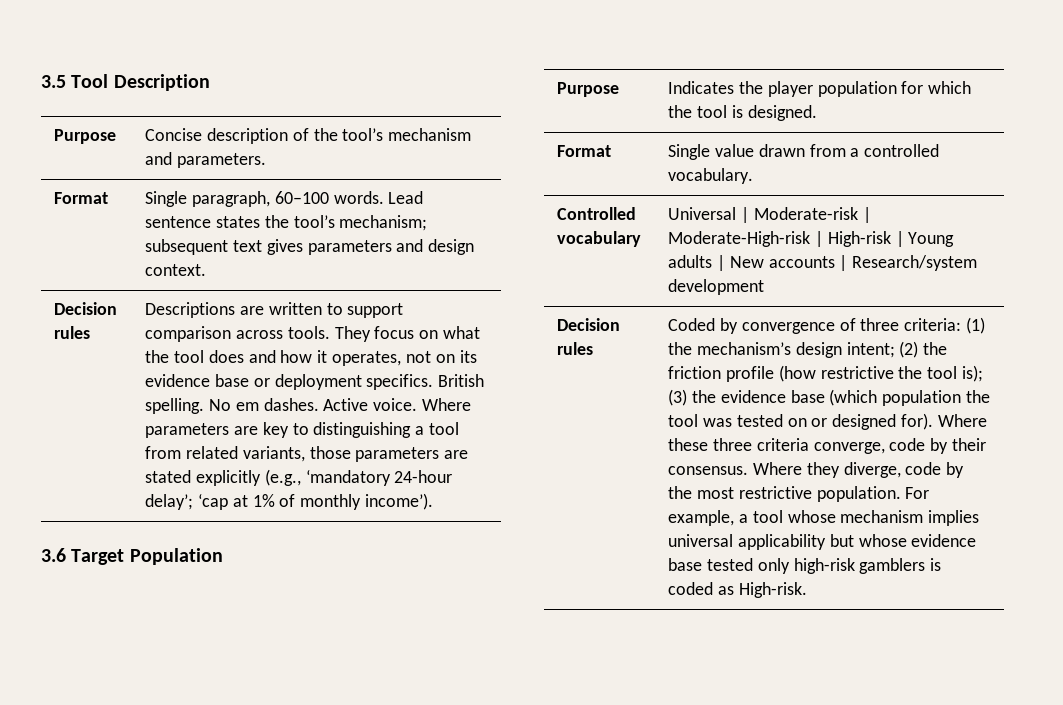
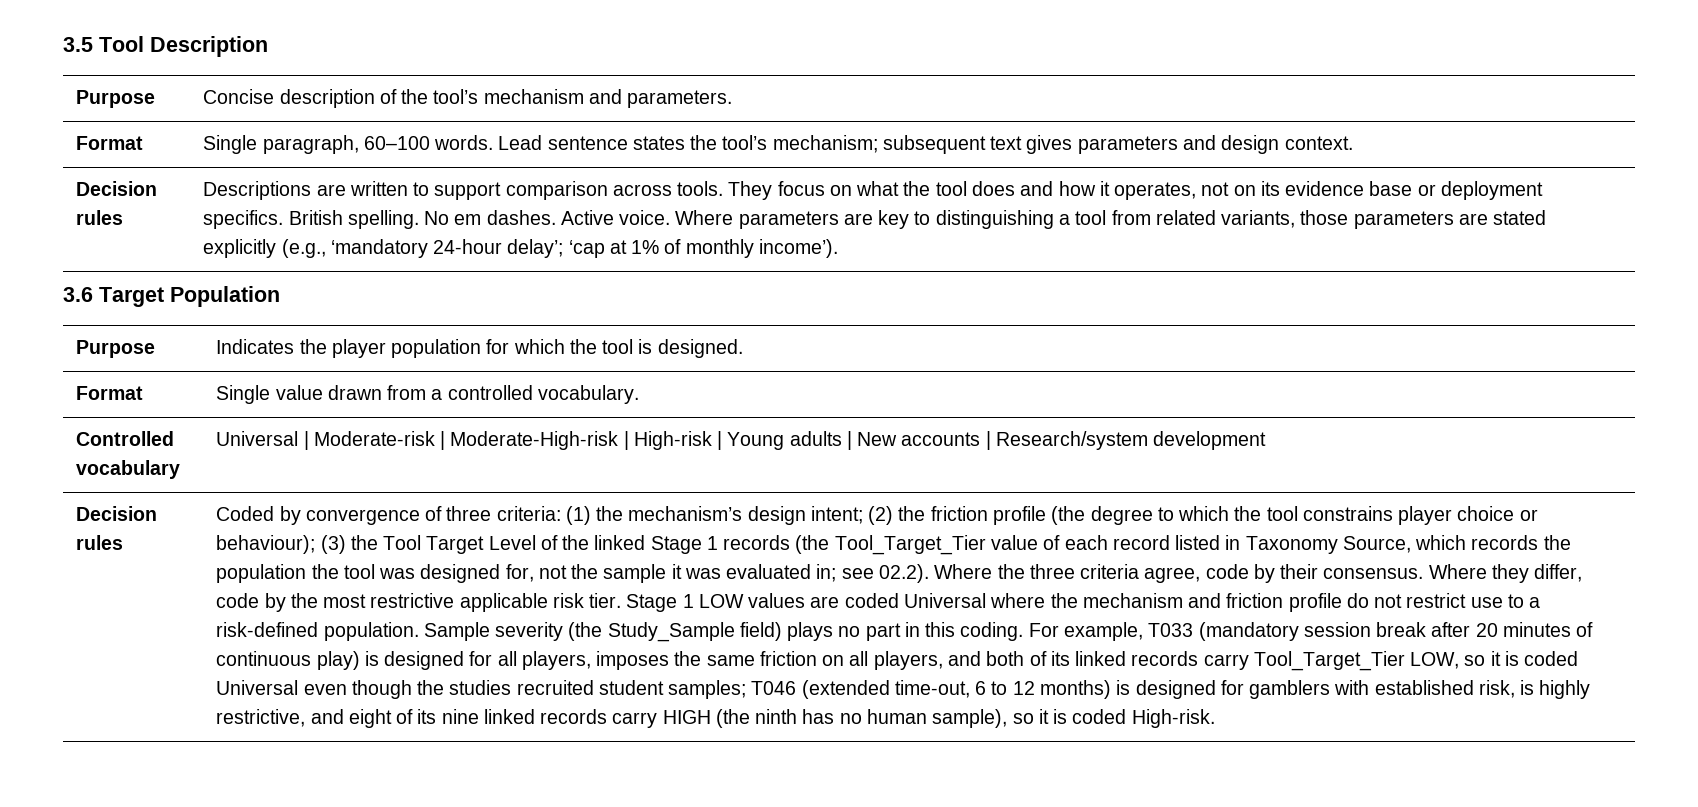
- Coded by convergence of three criteria: (1) the mechanism’s design intent; (2) the friction profile (how restrictive the tool is); (3) the evidence base (which population the tool was tested on or designed for). Where these three criteria converge, code by their consensus.
+ Coded by convergence of three criteria: (1) the mechanism’s design intent; (2) the friction profile (the degree to which the tool constrains player choice or behaviour); (3) the Tool Target Level of the linked Stage 1 records (the Tool_Target_Tier value of each record listed in Taxonomy Source, which records the population the tool was designed for, not the sample it was evaluated in; see 02.2). Where the three criteria agree, code by their consensus.
- Where they diverge, code by the most restrictive population. For example, a tool whose mechanism implies universal applicability but whose evidence base tested only high-risk gamblers is coded as High-risk.
+ Where they differ, code by the most restrictive applicable risk tier. Stage 1 LOW values are coded Universal where the mechanism and friction profile do not restrict use to a risk-defined population. Sample severity (the Study_Sample field) plays no part in this coding. For example, T033 (mandatory session break after 20 minutes of continuous play) is designed for all players, imposes the same friction on all players, and both of its linked records carry Tool_Target_Tier LOW, so it is coded Universal even though the studies recruited student samples; T046 (extended time-out, 6 to 12 months) is designed for gamblers with established risk, is highly restrictive, and eight of its nine linked records carry HIGH (the ninth has no human sample), so it is coded High-risk.

